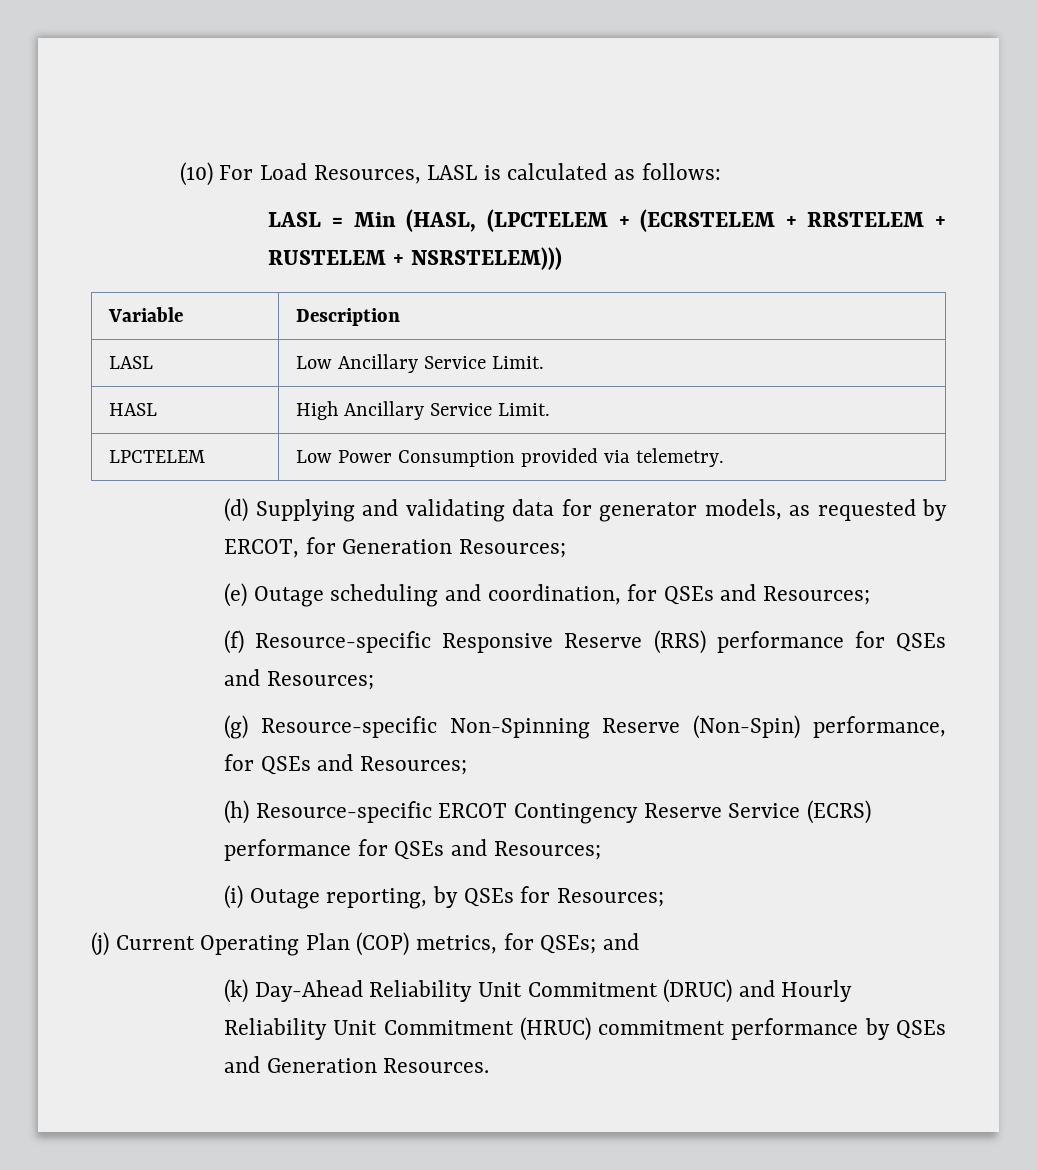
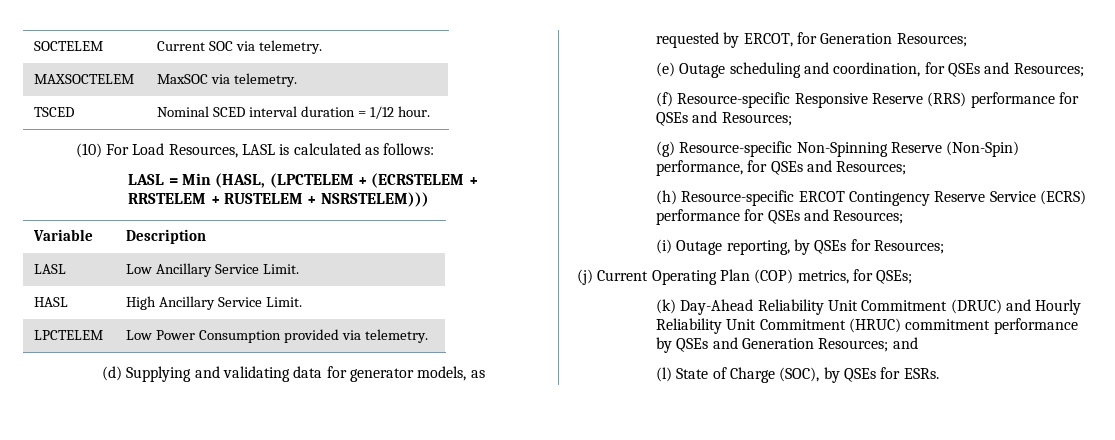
+ SOCTELEM | Current SOC via telemetry.
+ MAXSOCTELEM | MaxSOC via telemetry.
+ TSCED | Nominal SCED interval duration = 1/12 hour.
- (j) Current Operating Plan (COP) metrics, for QSEs; and
+ (j) Current Operating Plan (COP) metrics, for QSEs;
- (k) Day-Ahead Reliability Unit Commitment (DRUC) and Hourly Reliability Unit Commitment (HRUC) commitment performance by QSEs and Generation Resources.
+ (k) Day-Ahead Reliability Unit Commitment (DRUC) and Hourly Reliability Unit Commitment (HRUC) commitment performance by QSEs and Generation Resources; and
+ (l) State of Charge (SOC), by QSEs for ESRs.

